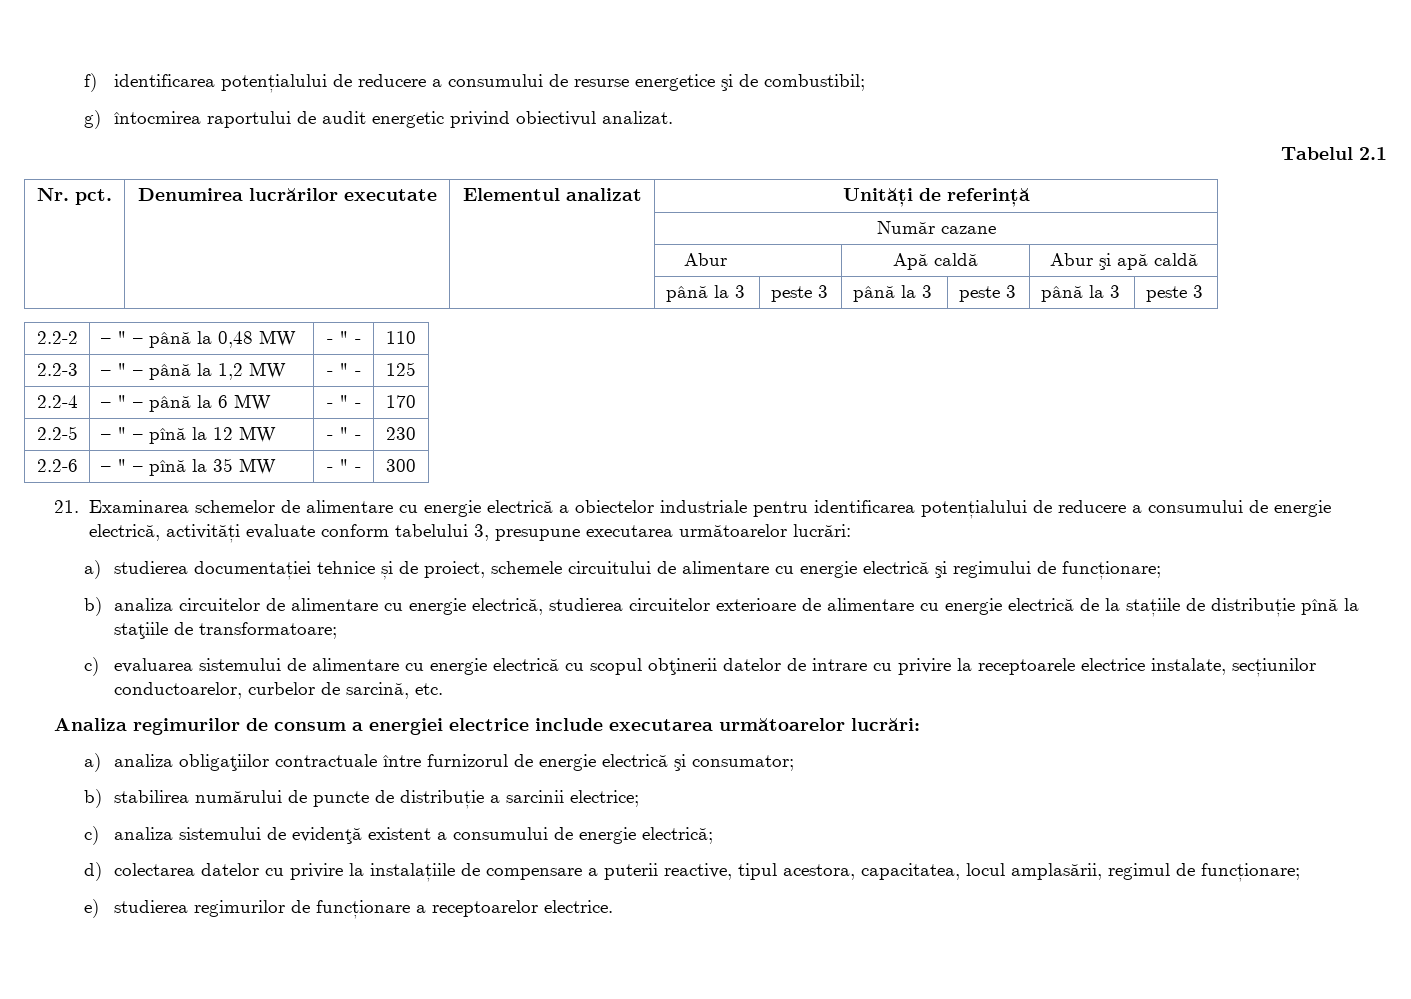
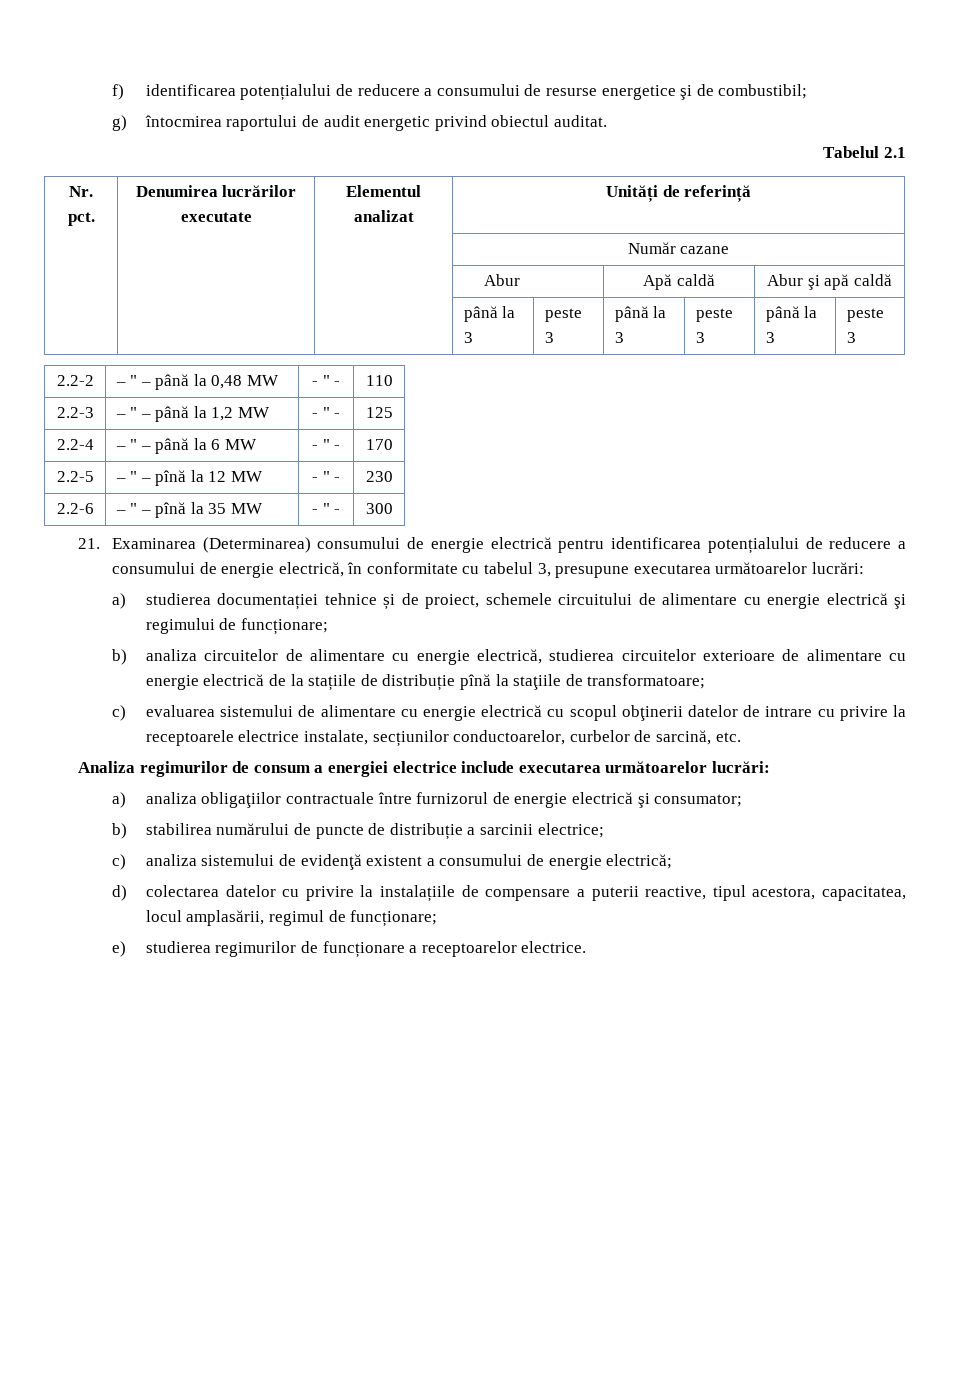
- g) întocmirea raportului de audit energetic privind obiectivul analizat.
+ g) întocmirea raportului de audit energetic privind obiectul auditat.
- 21. Examinarea schemelor de alimentare cu energie electrică a obiectelor industriale pentru identificarea potențialului de reducere a consumului de energie electrică, activități evaluate conform tabelului 3, presupune executarea următoarelor lucrări:
+ 21. Examinarea (Determinarea) consumului de energie electrică pentru identificarea potențialului de reducere a consumului de energie electrică, în conformitate cu tabelul 3, presupune executarea următoarelor lucrări:

